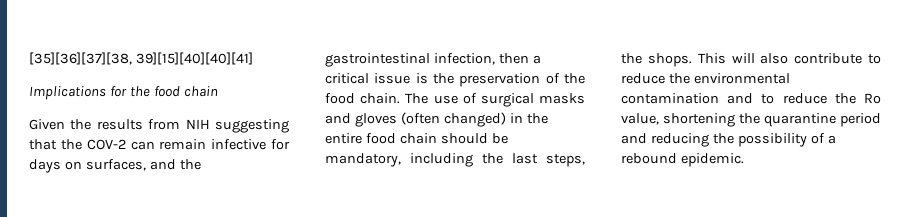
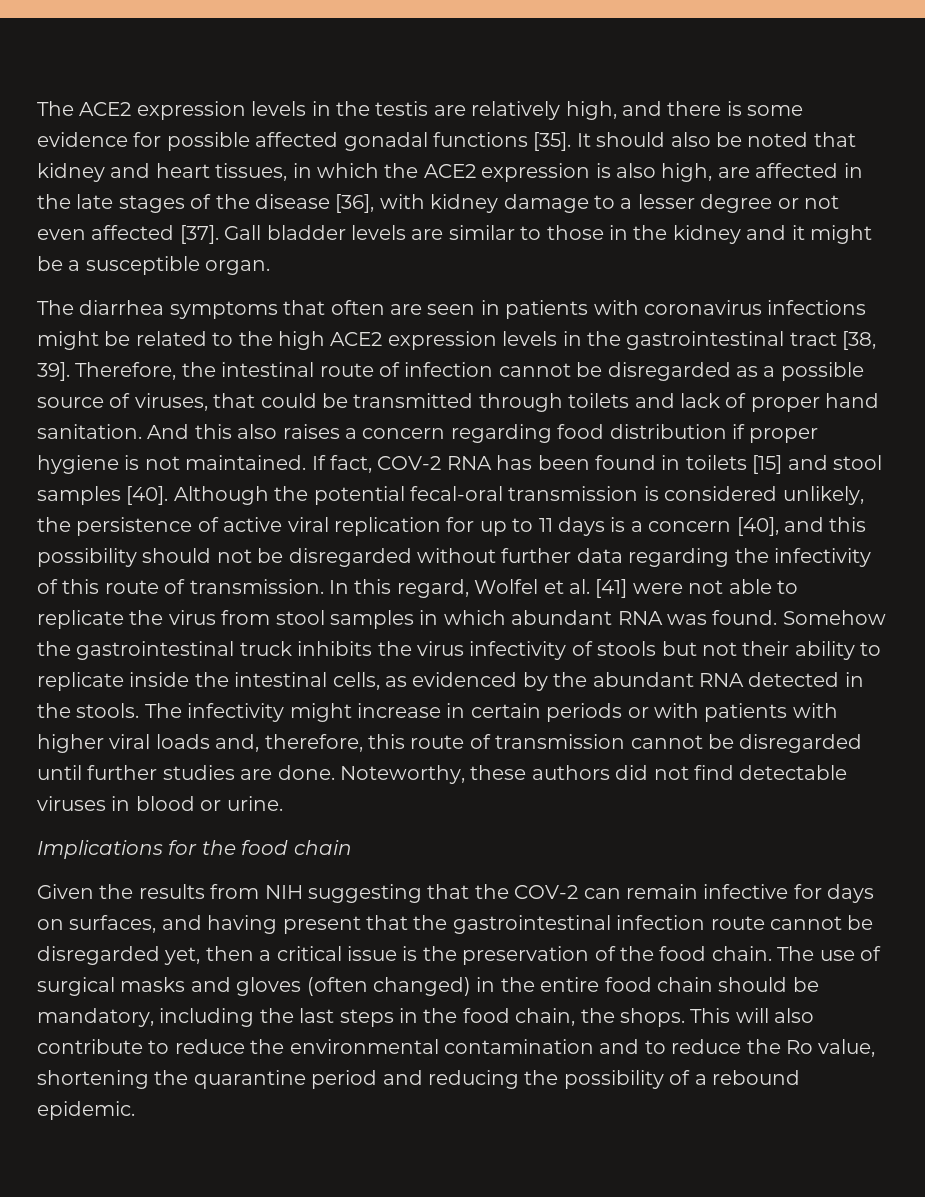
- [35][36][37][38, 39][15][40][40][41]
+ The ACE2 expression levels in the testis are relatively high, and there is some evidence for possible affected gonadal functions [35]. It should also be noted that kidney and heart tissues, in which the ACE2 expression is also high, are affected in the late stages of the disease [36], with kidney damage to a lesser degree or not even affected [37]. Gall bladder levels are similar to those in the kidney and it might be a susceptible organ.
+ The diarrhea symptoms that often are seen in patients with coronavirus infections might be related to the high ACE2 expression levels in the gastrointestinal tract [38, 39]. Therefore, the intestinal route of infection cannot be disregarded as a possible source of viruses, that could be transmitted through toilets and lack of proper hand sanitation. And this also raises a concern regarding food distribution if proper hygiene is not maintained. If fact, COV-2 RNA has been found in toilets [15] and stool samples [40]. Although the potential fecal-oral transmission is considered unlikely, the persistence of active viral replication for up to 11 days is a concern [40], and this possibility should not be disregarded without further data regarding the infectivity of this route of transmission. In this regard, Wolfel et al. [41] were not able to replicate the virus from stool samples in which abundant RNA was found. Somehow the gastrointestinal truck inhibits the virus infectivity of stools but not their ability to replicate inside the intestinal cells, as evidenced by the abundant RNA detected in the stools. The infectivity might increase in certain periods or with patients with higher viral loads and, therefore, this route of transmission cannot be disregarded until further studies are done. Noteworthy, these authors did not find detectable viruses in blood or urine.
- Given the results from NIH suggesting that the COV-2 can remain infective for days on surfaces, and the gastrointestinal infection, then a critical issue is the preservation of the food chain.
+ Given the results from NIH suggesting that the COV-2 can remain infective for days on surfaces, and having present that the gastrointestinal infection route cannot be disregarded yet, then a critical issue is the preservation of the food chain.
- The use of surgical masks and gloves (often changed) in the entire food chain should be mandatory, including the last steps, the shops.
+ The use of surgical masks and gloves (often changed) in the entire food chain should be mandatory, including the last steps in the food chain, the shops.

